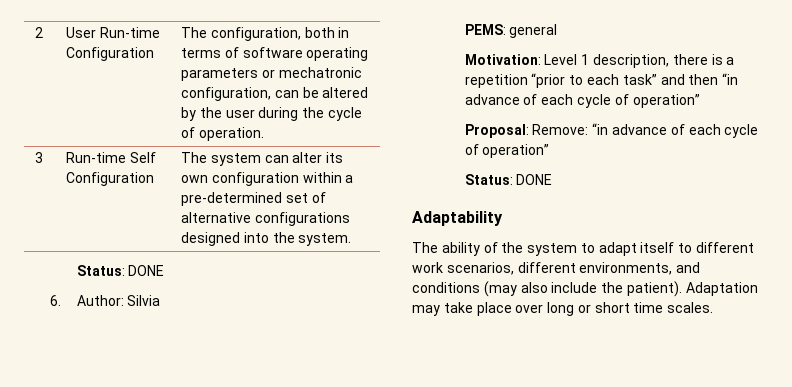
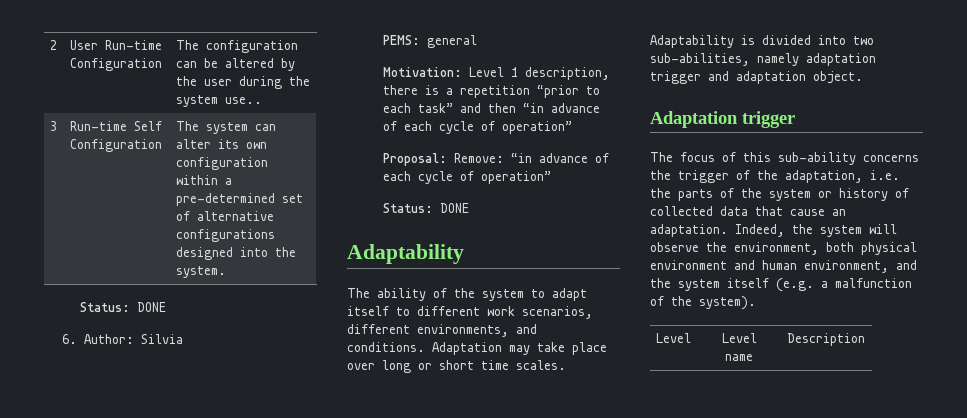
- 2 | User Run-time Configuration | The configuration, both in terms of software operating parameters or mechatronic configuration, can be altered by the user during the cycle of operation.
+ 2 | User Run-time Configuration | The configuration can be altered by the user during the system use..
- The ability of the system to adapt itself to different work scenarios, different environments, and conditions (may also include the patient).
+ The ability of the system to adapt itself to different work scenarios, different environments, and conditions.
+ Adaptability is divided into two sub-abilities, namely adaptation trigger and adaptation object.
+ Adaptation trigger
+ The focus of this sub-ability concerns the trigger of the adaptation, i.e. the parts of the system or history of collected data that cause an adaptation. Indeed, the system will observe the environment, both physical environment and human environment, and the system itself (e.g. a malfunction of the system).
+ Level | Level name | Description

